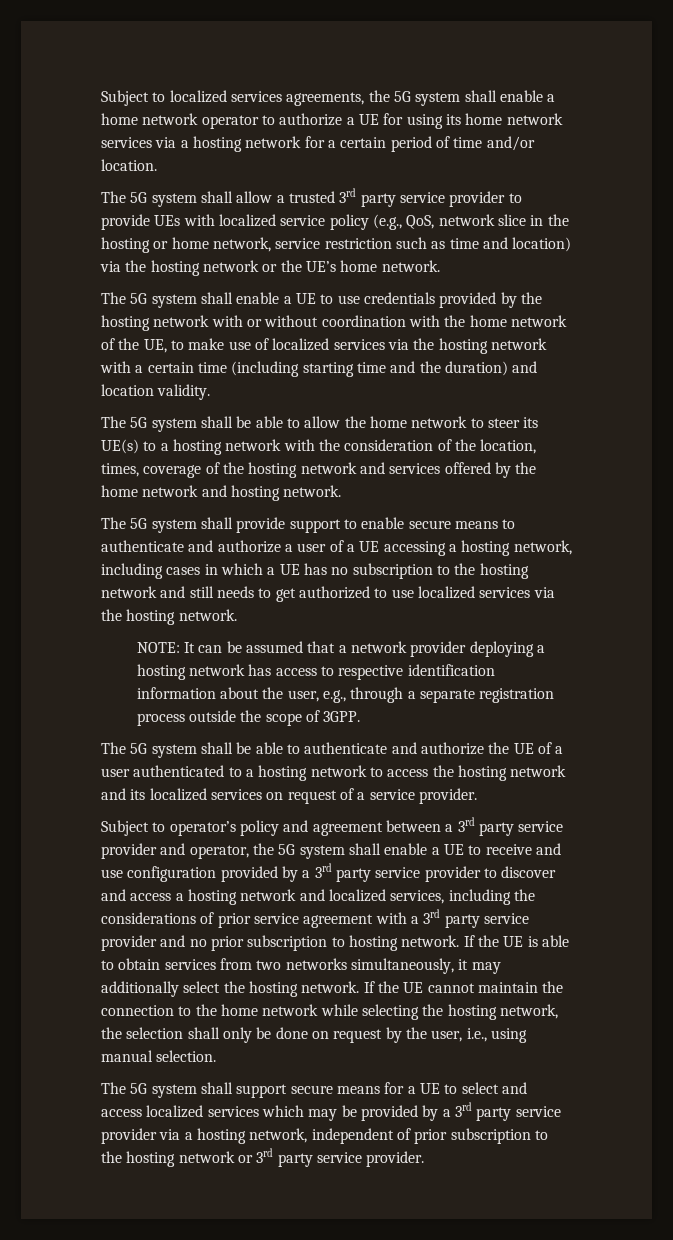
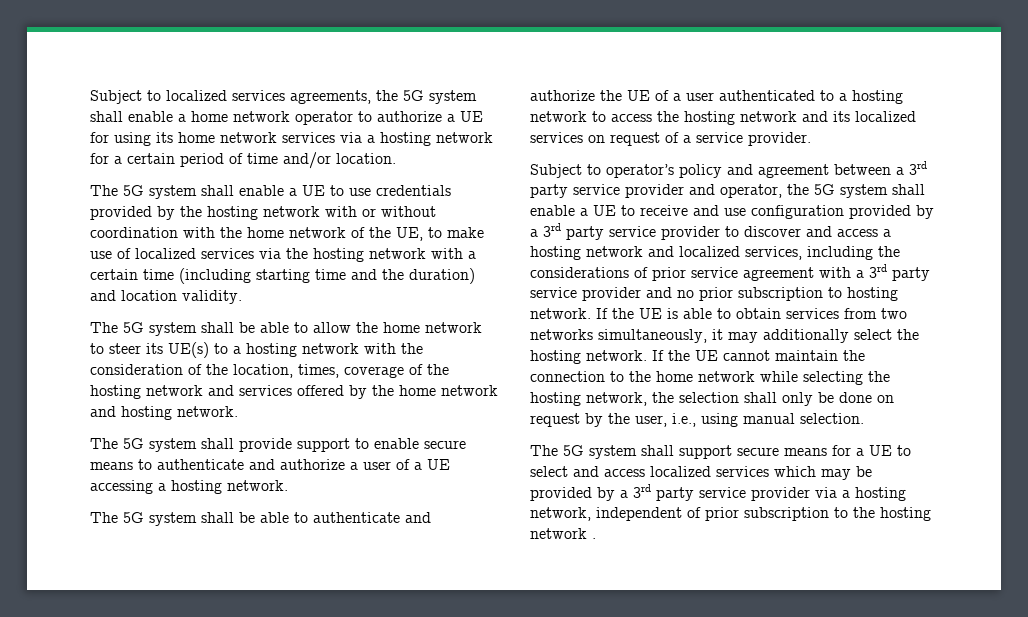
- The 5G system shall allow a trusted 3rd party service provider to provide UEs with localized service policy (e.g., QoS, network slice in the hosting or home network, service restriction such as time and location) via the hosting network or the UE’s home network.
- The 5G system shall provide support to enable secure means to authenticate and authorize a user of a UE accessing a hosting network, including cases in which a UE has no subscription to the hosting network and still needs to get authorized to use localized services via the hosting network.
- NOTE: It can be assumed that a network provider deploying a hosting network has access to respective identification information about the user, e.g., through a separate registration process outside the scope of 3GPP.
+ The 5G system shall provide support to enable secure means to authenticate and authorize a user of a UE accessing a hosting network.
- The 5G system shall support secure means for a UE to select and access localized services which may be provided by a 3rd party service provider via a hosting network, independent of prior subscription to the hosting network or 3rd party service provider.
+ The 5G system shall support secure means for a UE to select and access localized services which may be provided by a 3rd party service provider via a hosting network, independent of prior subscription to the hosting network .

